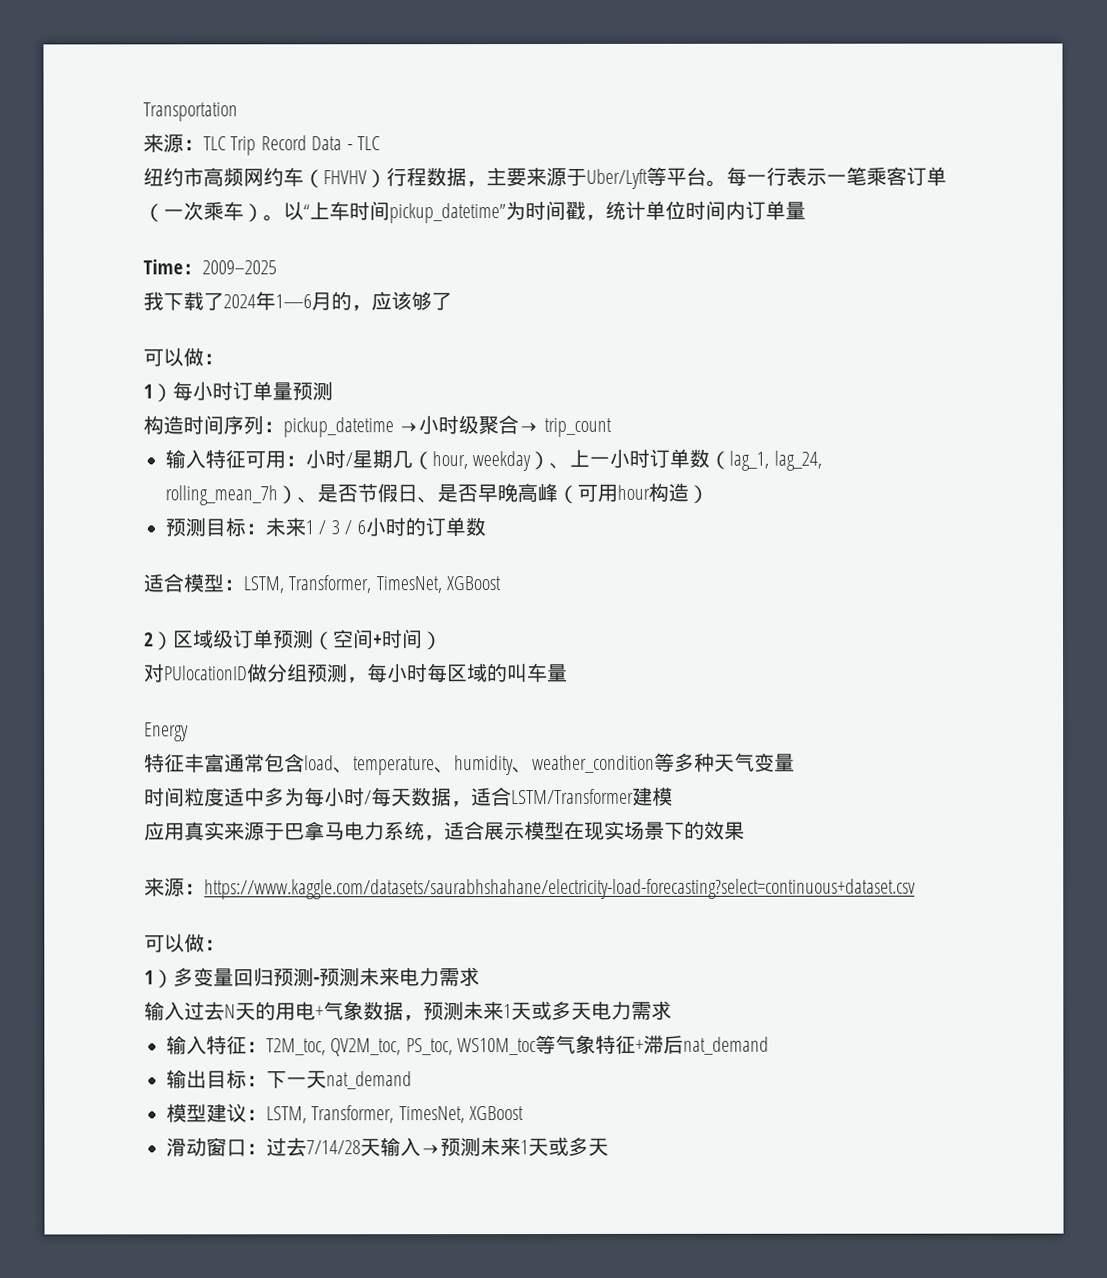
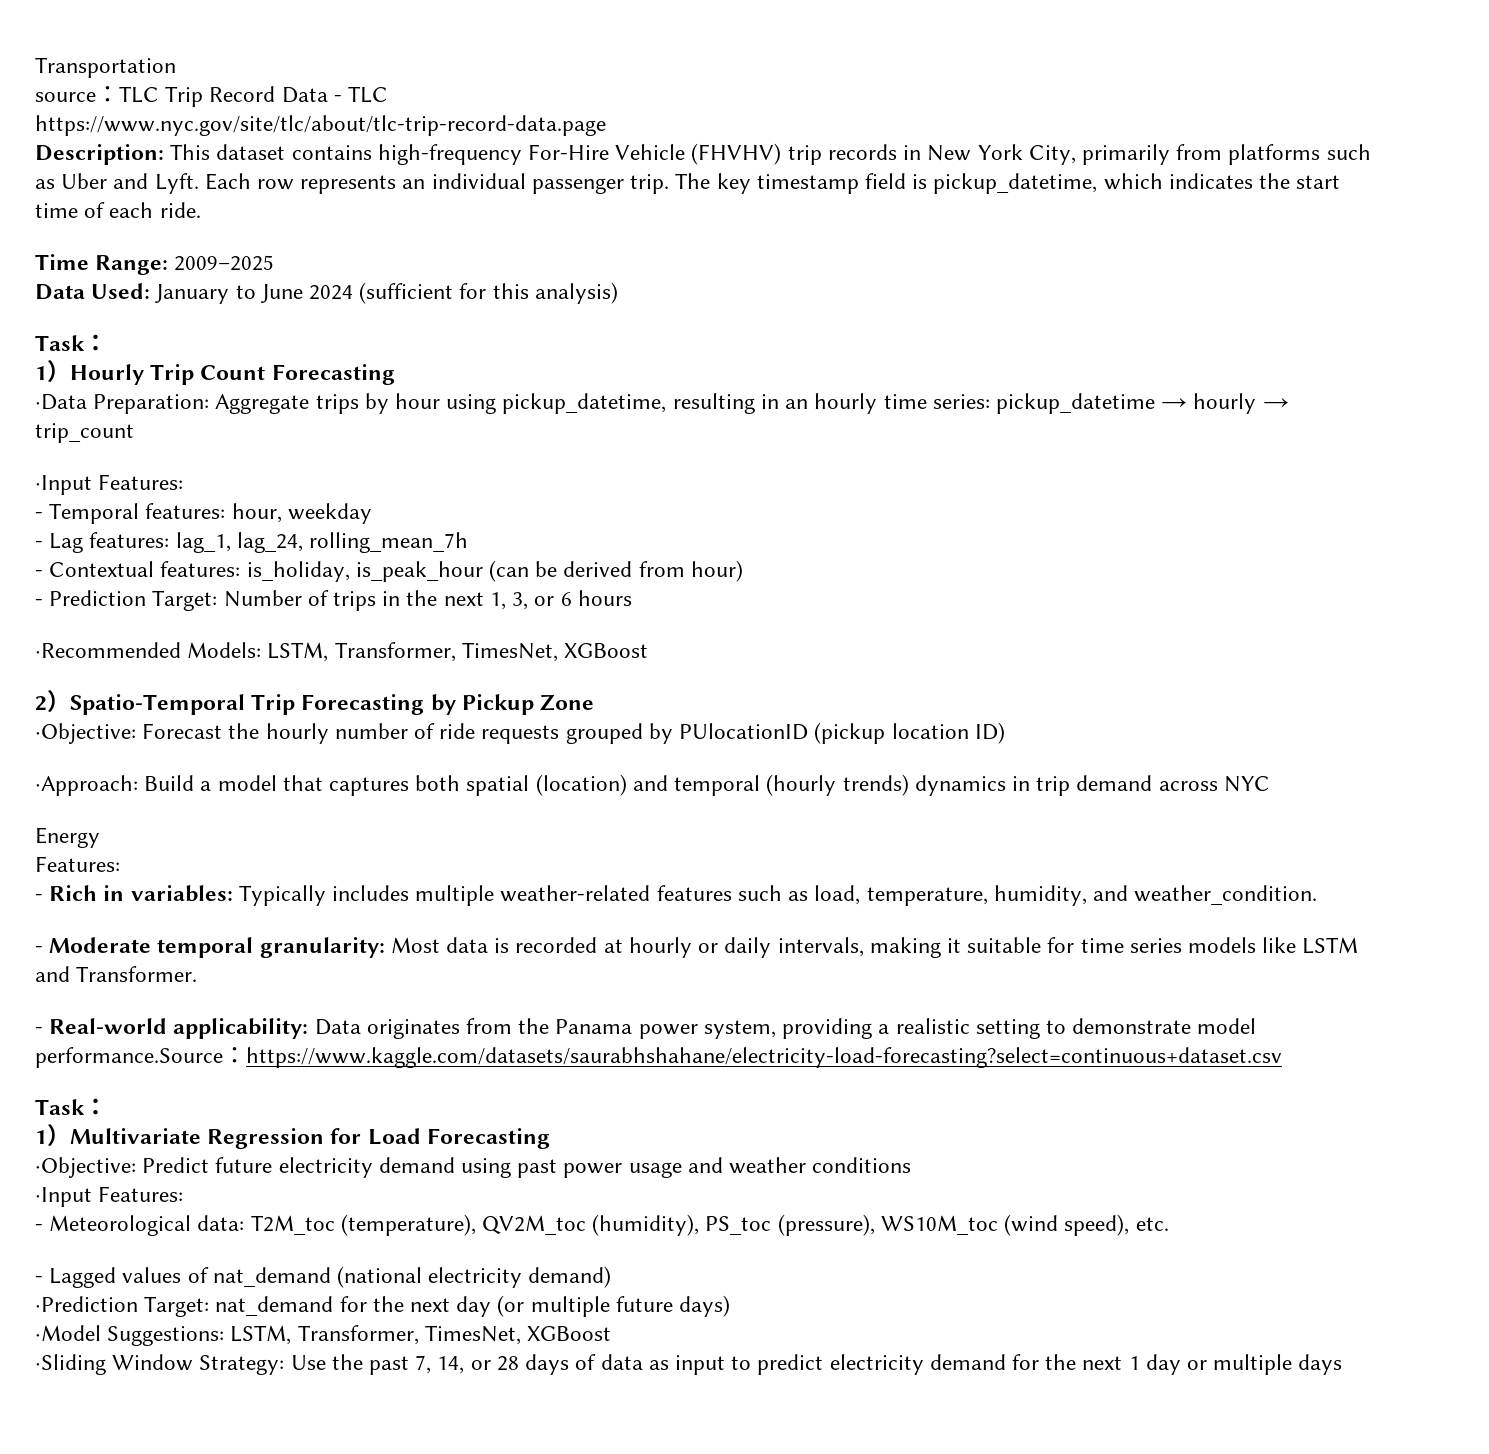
- 来源：TLC Trip Record Data - TLC
+ source：TLC Trip Record Data - TLC
- 纽约市高频网约车（FHVHV）行程数据，主要来源于Uber/Lyft等平台。每一行表示一笔乘客订单（一次乘车）。以“上车时间pickup_datetime”为时间戳，统计单位时间内订单量
+ https://www.nyc.gov/site/tlc/about/tlc-trip-record-data.page
+ Description: This dataset contains high-frequency For-Hire Vehicle (FHVHV) trip records in New York City, primarily from platforms such as Uber and Lyft. Each row represents an individual passenger trip. The key timestamp field is pickup_datetime, which indicates the start time of each ride.
- Time：2009–2025
+ Time Range: 2009–2025
- 我下载了2024年1—6月的，应该够了
- 可以做：
- 1）每小时订单量预测
- 构造时间序列：pickup_datetime →小时级聚合→ trip_count
- 输入特征可用：小时/星期几（hour, weekday）、上一小时订单数（lag_1, lag_24, rolling_mean_7h）、是否节假日、是否早晚高峰（可用hour构造）
- 预测目标：未来1 / 3 / 6小时的订单数
- 适合模型：LSTM, Transformer, TimesNet, XGBoost
+ Data Used: January to June 2024 (sufficient for this analysis)
+ Task：
+ 1）Hourly Trip Count Forecasting
+ ·Data Preparation: Aggregate trips by hour using pickup_datetime, resulting in an hourly time series: pickup_datetime → hourly → trip_count
+ ·Input Features:
+ - Temporal features: hour, weekday
+ - Lag features: lag_1, lag_24, rolling_mean_7h
+ - Contextual features: is_holiday, is_peak_hour (can be derived from hour)
+ - Prediction Target: Number of trips in the next 1, 3, or 6 hours
+ ·Recommended Models: LSTM, Transformer, TimesNet, XGBoost
- 2）区域级订单预测（空间+时间）
- 对PUlocationID做分组预测，每小时每区域的叫车量
+ 2）Spatio-Temporal Trip Forecasting by Pickup Zone
+ ·Objective: Forecast the hourly number of ride requests grouped by PUlocationID (pickup location ID)
+ ·Approach: Build a model that captures both spatial (location) and temporal (hourly trends) dynamics in trip demand across NYC
  Energy
- 特征丰富通常包含load、temperature、humidity、weather_condition等多种天气变量
- 时间粒度适中多为每小时/每天数据，适合LSTM/Transformer建模
- 应用真实来源于巴拿马电力系统，适合展示模型在现实场景下的效果
- 来源：https://www.kaggle.com/datasets/saurabhshahane/electricity-load-forecasting?select=continuous+dataset.csv
- 可以做：
- 1）多变量回归预测-预测未来电力需求
- 输入过去N天的用电+气象数据，预测未来1天或多天电力需求
- 输入特征：T2M_toc, QV2M_toc, PS_toc, WS10M_toc等气象特征+滞后nat_demand
- 输出目标：下一天nat_demand
- 模型建议：LSTM, Transformer, TimesNet, XGBoost
- 滑动窗口：过去7/14/28天输入→预测未来1天或多天
+ Features:
+ - Rich in variables: Typically includes multiple weather-related features such as load, temperature, humidity, and weather_condition.
+ - Moderate temporal granularity: Most data is recorded at hourly or daily intervals, making it suitable for time series models like LSTM and Transformer.
+ - Real-world applicability: Data originates from the Panama power system, providing a realistic setting to demonstrate model performance.Source：https://www.kaggle.com/datasets/saurabhshahane/electricity-load-forecasting?select=continuous+dataset.csv
+ Task：
+ 1）Multivariate Regression for Load Forecasting
+ ·Objective: Predict future electricity demand using past power usage and weather conditions
+ ·Input Features:
+ - Meteorological data: T2M_toc (temperature), QV2M_toc (humidity), PS_toc (pressure), WS10M_toc (wind speed), etc.
+ - Lagged values of nat_demand (national electricity demand)
+ ·Prediction Target: nat_demand for the next day (or multiple future days)
+ ·Model Suggestions: LSTM, Transformer, TimesNet, XGBoost
+ ·Sliding Window Strategy: Use the past 7, 14, or 28 days of data as input to predict electricity demand for the next 1 day or multiple days

